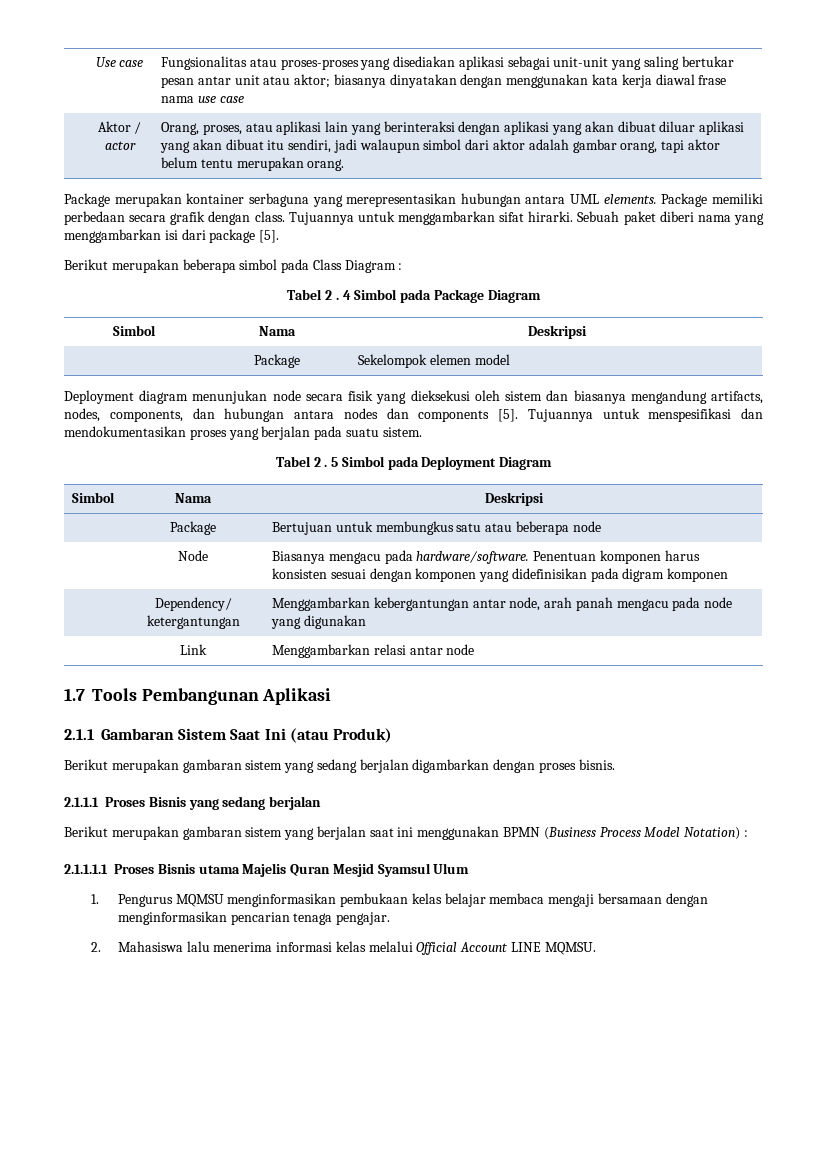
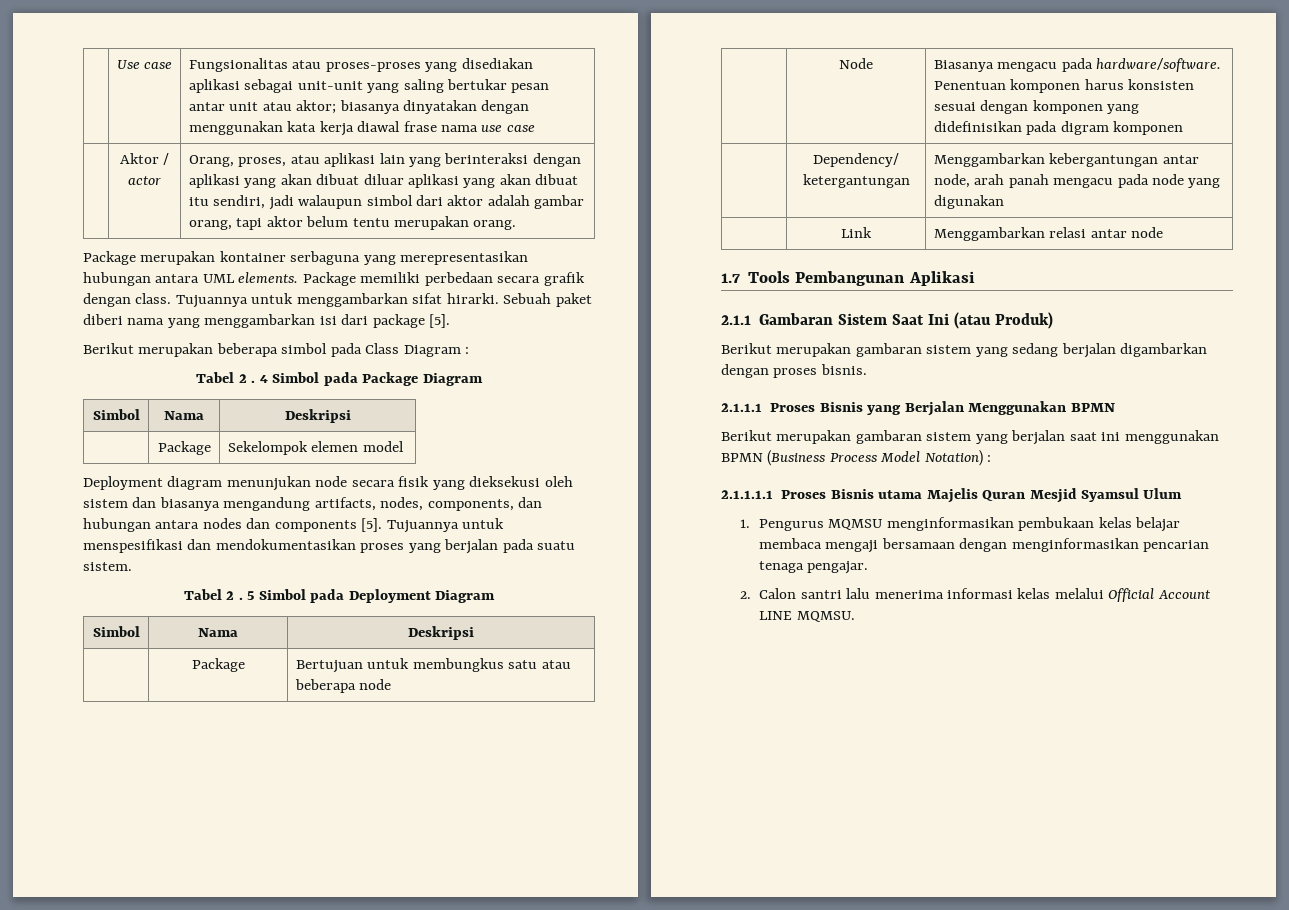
- 2.1.1.1 Proses Bisnis yang sedang berjalan
+ 2.1.1.1 Proses Bisnis yang Berjalan Menggunakan BPMN
- 2. Mahasiswa lalu menerima informasi kelas melalui Official Account LINE MQMSU.
+ 2. Calon santri lalu menerima informasi kelas melalui Official Account LINE MQMSU.

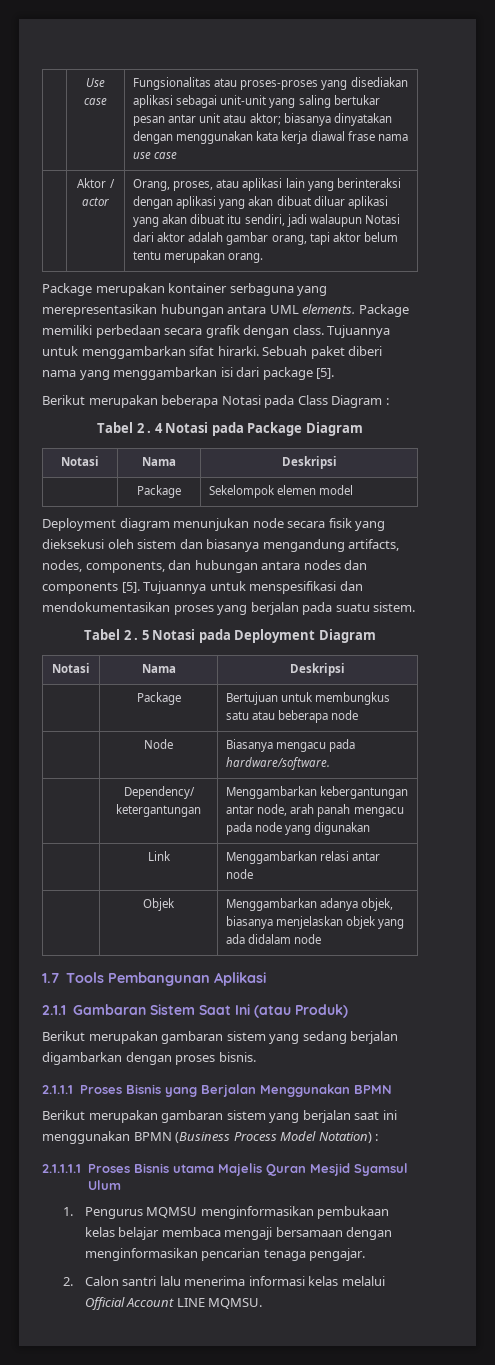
- | Aktor / actor | Orang, proses, atau aplikasi lain yang berinteraksi dengan aplikasi yang akan dibuat diluar aplikasi yang akan dibuat itu sendiri, jadi walaupun simbol dari aktor adalah gambar orang, tapi aktor belum tentu merupakan orang.
+ | Aktor / actor | Orang, proses, atau aplikasi lain yang berinteraksi dengan aplikasi yang akan dibuat diluar aplikasi yang akan dibuat itu sendiri, jadi walaupun Notasi dari aktor adalah gambar orang, tapi aktor belum tentu merupakan orang.
- Berikut merupakan beberapa simbol pada Class Diagram :
+ Berikut merupakan beberapa Notasi pada Class Diagram :
- 4 Simbol pada Package Diagram
- Simbol | Nama | Deskripsi
+ 4 Notasi pada Package Diagram
+ Notasi | Nama | Deskripsi
- 5 Simbol pada Deployment Diagram
- Simbol | Nama | Deskripsi
+ 5 Notasi pada Deployment Diagram
+ Notasi | Nama | Deskripsi
- | Node | Biasanya mengacu pada hardware/software. Penentuan komponen harus konsisten sesuai dengan komponen yang didefinisikan pada digram komponen
+ | Node | Biasanya mengacu pada hardware/software.
+ | Objek | Menggambarkan adanya objek, biasanya menjelaskan objek yang ada didalam node

